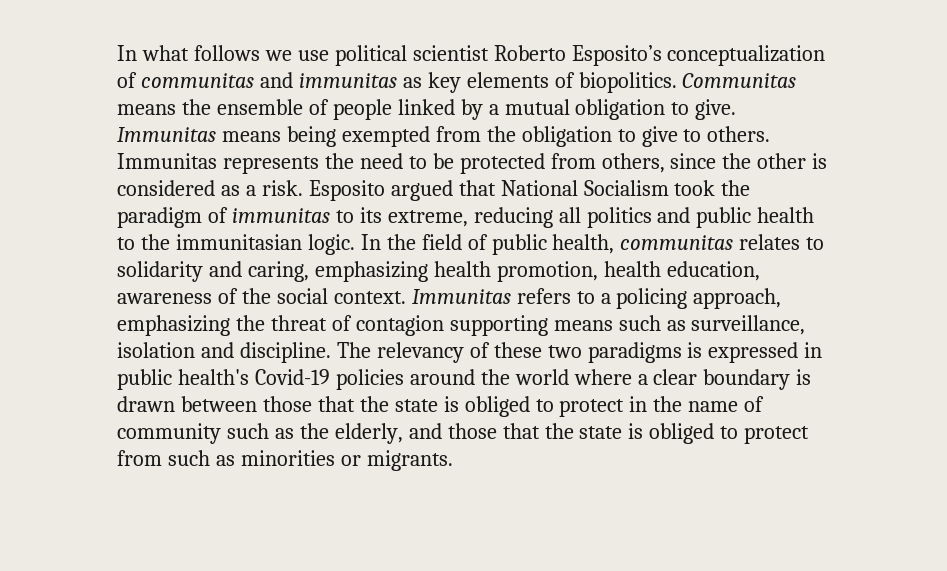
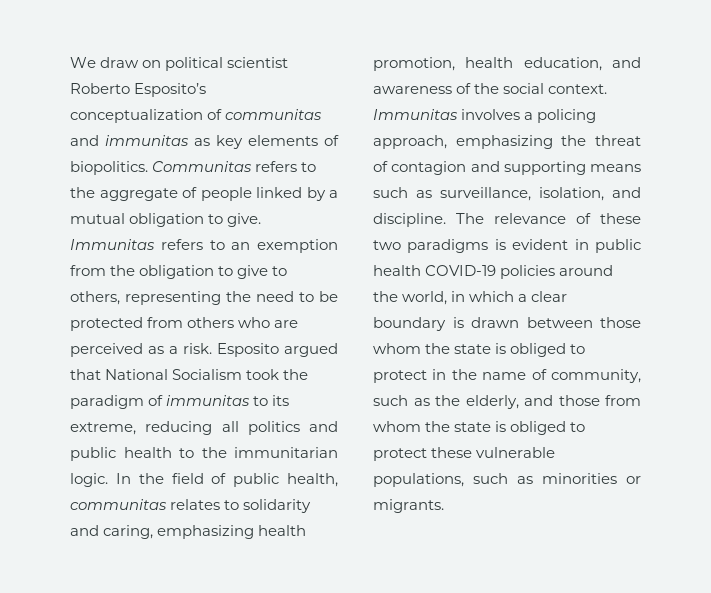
- In what follows we use political scientist Roberto Esposito’s conceptualization of communitas and immunitas as key elements of biopolitics.
+ We draw on political scientist Roberto Esposito’s conceptualization of communitas and immunitas as key elements of biopolitics.
- Communitas means the ensemble of people linked by a mutual obligation to give.
+ Communitas refers to the aggregate of people linked by a mutual obligation to give.
- Immunitas means being exempted from the obligation to give to others. Immunitas represents the need to be protected from others, since the other is considered as a risk.
+ Immunitas refers to an exemption from the obligation to give to others, representing the need to be protected from others who are perceived as a risk.
- Esposito argued that National Socialism took the paradigm of immunitas to its extreme, reducing all politics and public health to the immunitasian logic.
+ Esposito argued that National Socialism took the paradigm of immunitas to its extreme, reducing all politics and public health to the immunitarian logic.
- In the field of public health, communitas relates to solidarity and caring, emphasizing health promotion, health education, awareness of the social context.
+ In the field of public health, communitas relates to solidarity and caring, emphasizing health promotion, health education, and awareness of the social context.
- Immunitas refers to a policing approach, emphasizing the threat of contagion supporting means such as surveillance, isolation and discipline.
+ Immunitas involves a policing approach, emphasizing the threat of contagion and supporting means such as surveillance, isolation, and discipline.
- The relevancy of these two paradigms is expressed in public health's Covid-19 policies around the world where a clear boundary is drawn between those that the state is obliged to protect in the name of community such as the elderly, and those that the state is obliged to protect from such as minorities or migrants.
+ The relevance of these two paradigms is evident in public health COVID-19 policies around the world, in which a clear boundary is drawn between those whom the state is obliged to protect in the name of community, such as the elderly, and those from whom the state is obliged to protect these vulnerable populations, such as minorities or migrants.

